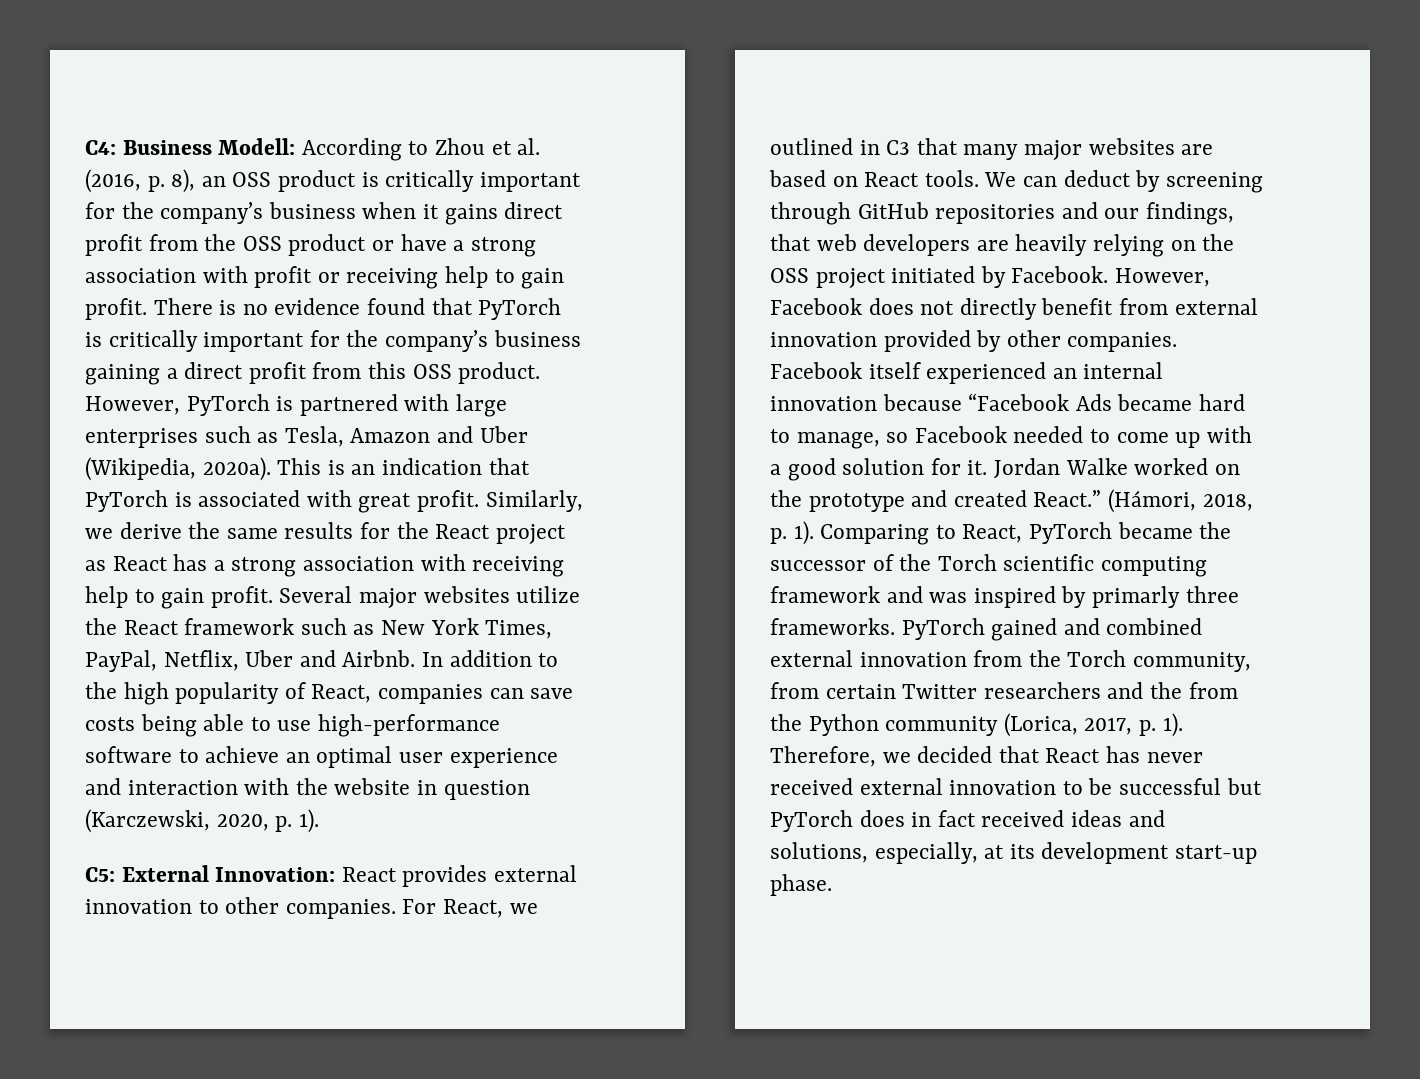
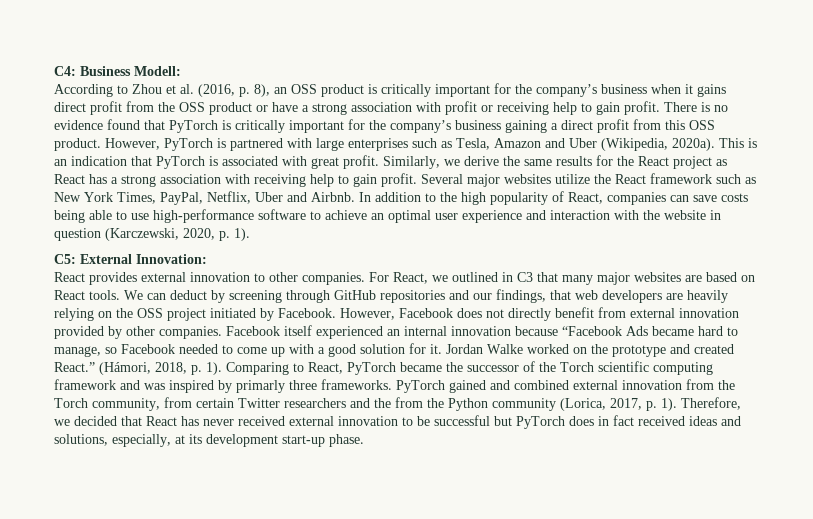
- C4: Business Modell: According to Zhou et al. (2016, p. 8), an OSS product is critically important for the company’s business when it gains direct profit from the OSS product or have a strong association with profit or receiving help to gain profit.
+ C4: Business Modell:
+ According to Zhou et al. (2016, p. 8), an OSS product is critically important for the company’s business when it gains direct profit from the OSS product or have a strong association with profit or receiving help to gain profit.
- C5: External Innovation: React provides external innovation to other companies.
+ C5: External Innovation:
+ React provides external innovation to other companies.

